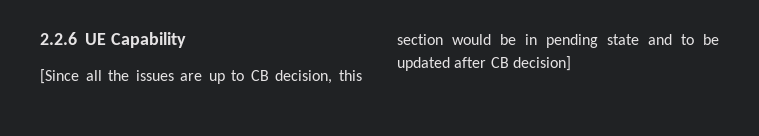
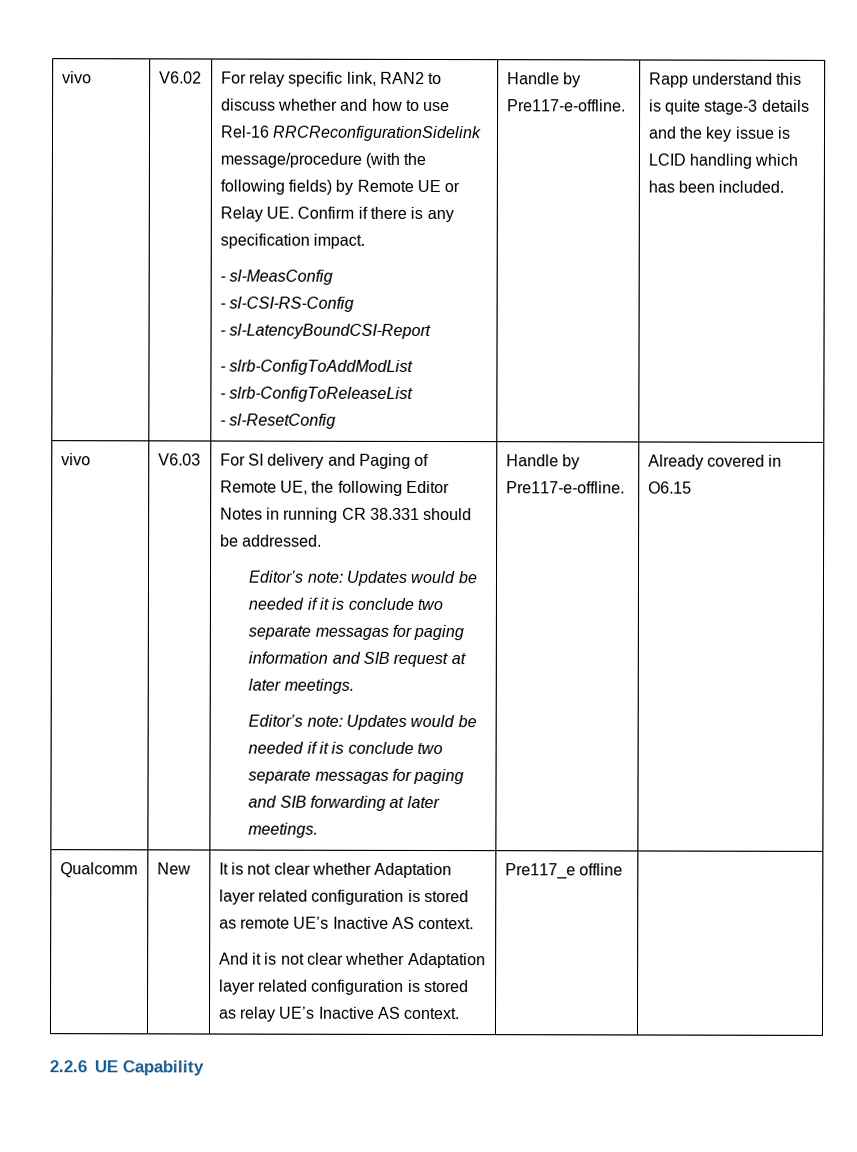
+ vivo | V6.02 | For relay specific link, RAN2 to discuss whether and how to use Rel-16 RRCReconfigurationSidelink message/procedure (with the following fields) by Remote UE or Relay UE. Confirm if there is any specification impact.
+ - sl-MeasConfig
+ - sl-CSI-RS-Config
+ - sl-LatencyBoundCSI-Report
+ - slrb-ConfigToAddModList
+ - slrb-ConfigToReleaseList
+ - sl-ResetConfig | Handle by Pre117-e-offline. | Rapp understand this is quite stage-3 details and the key issue is LCID handling which has been included.
+ vivo | V6.03 | For SI delivery and Paging of Remote UE, the following Editor Notes in running CR 38.331 should be addressed.
+ Editor’s note: Updates would be needed if it is conclude two separate messagas for paging information and SIB request at later meetings.
+ Editor’s note: Updates would be needed if it is conclude two separate messagas for paging and SIB forwarding at later meetings. | Handle by Pre117-e-offline. | Already covered in O6.15
+ Qualcomm | New | It is not clear whether Adaptation layer related configuration is stored as remote UE’s Inactive AS context.
+ And it is not clear whether Adaptation layer related configuration is stored as relay UE’s Inactive AS context. | Pre117_e offline |
  2.2.6 UE Capability
- [Since all the issues are up to CB decision, this section would be in pending state and to be updated after CB decision]

